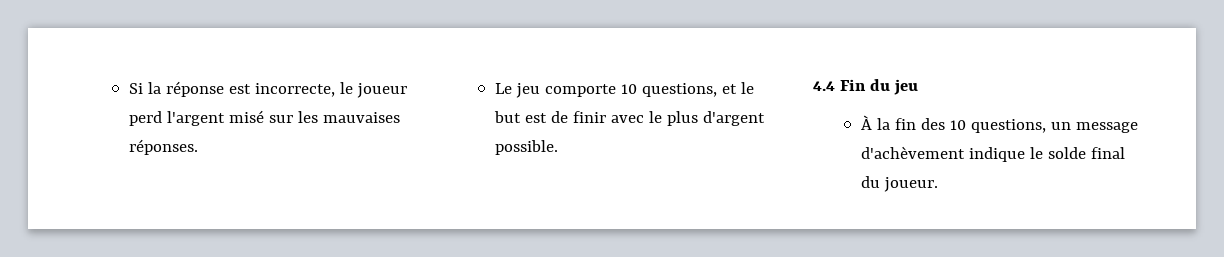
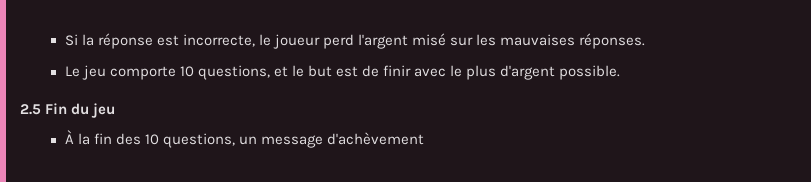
- 4.4 Fin du jeu
+ 2.5 Fin du jeu
- À la fin des 10 questions, un message d'achèvement indique le solde final du joueur.
+ À la fin des 10 questions, un message d'achèvement

